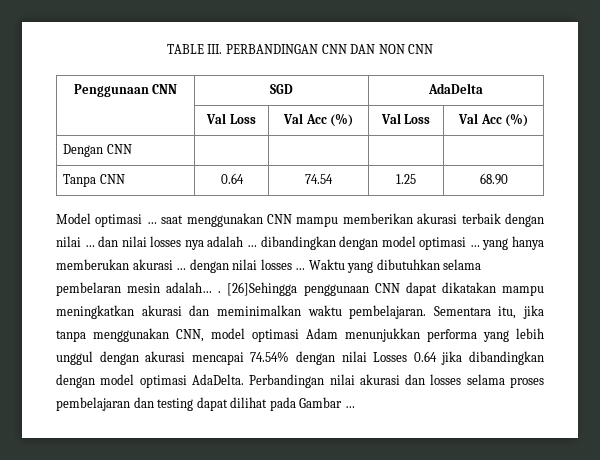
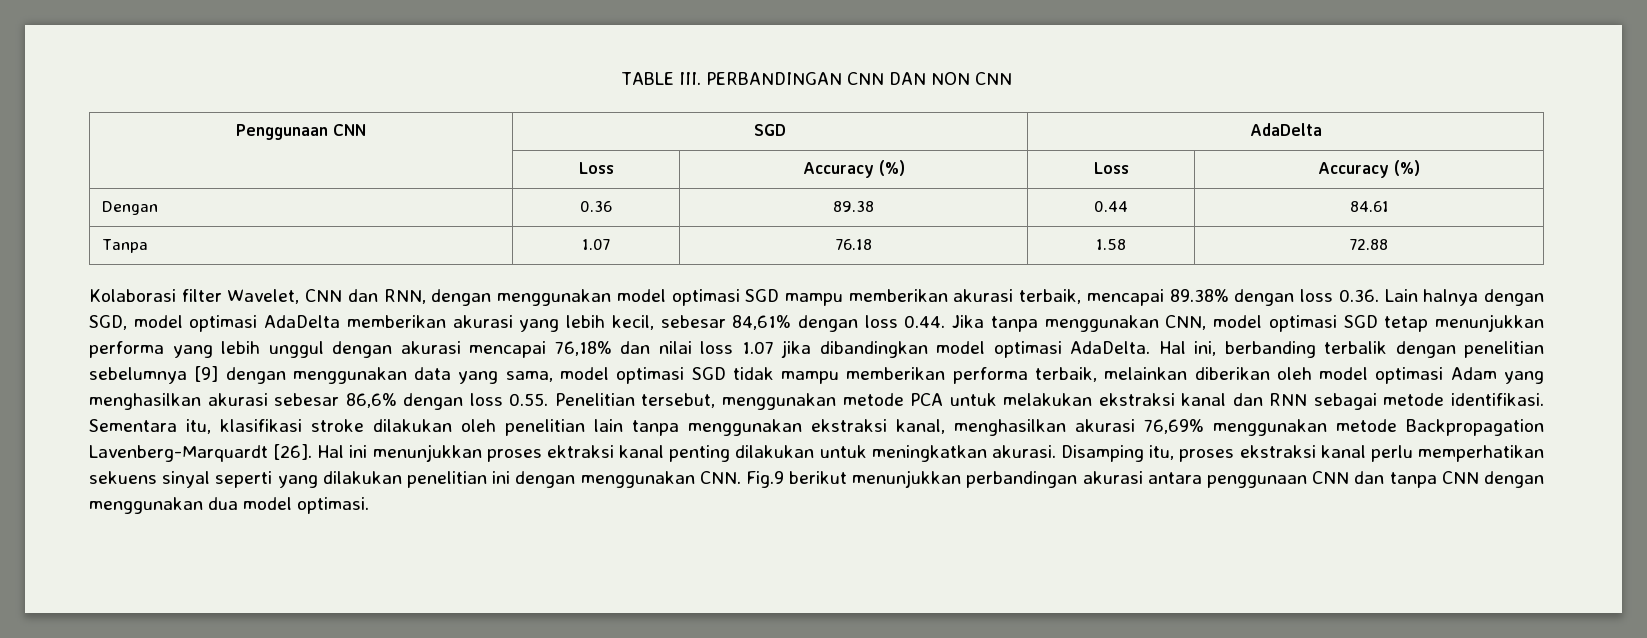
- | Val Loss | Val Acc (%) | Val Loss | Val Acc (%)
+ | Loss | Accuracy (%) | Loss | Accuracy (%)
- Dengan CNN | | | |
- Tanpa CNN | 0.64 | 74.54 | 1.25 | 68.90
- Model optimasi … saat menggunakan CNN mampu memberikan akurasi terbaik dengan nilai … dan nilai losses nya adalah … dibandingkan dengan model optimasi … yang hanya memberukan akurasi … dengan nilai losses … Waktu yang dibutuhkan selama pembelaran mesin adalah… . [26]Sehingga penggunaan CNN dapat dikatakan mampu meningkatkan akurasi dan meminimalkan waktu pembelajaran. Sementara itu, jika tanpa menggunakan CNN, model optimasi Adam menunjukkan performa yang lebih unggul dengan akurasi mencapai 74.54% dengan nilai Losses 0.64 jika dibandingkan dengan model optimasi AdaDelta.
+ Dengan | 0.36 | 89.38 | 0.44 | 84.61
+ Tanpa | 1.07 | 76.18 | 1.58 | 72.88
+ Kolaborasi filter Wavelet, CNN dan RNN, dengan menggunakan model optimasi SGD mampu memberikan akurasi terbaik, mencapai 89.38% dengan loss 0.36. Lain halnya dengan SGD, model optimasi AdaDelta memberikan akurasi yang lebih kecil, sebesar 84,61% dengan loss 0.44. Jika tanpa menggunakan CNN, model optimasi SGD tetap menunjukkan performa yang lebih unggul dengan akurasi mencapai 76,18% dan nilai loss 1.07 jika dibandingkan model optimasi AdaDelta.
- Perbandingan nilai akurasi dan losses selama proses pembelajaran dan testing dapat dilihat pada Gambar …
+ Hal ini, berbanding terbalik dengan penelitian sebelumnya [9] dengan menggunakan data yang sama, model optimasi SGD tidak mampu memberikan performa terbaik, melainkan diberikan oleh model optimasi Adam yang menghasilkan akurasi sebesar 86,6% dengan loss 0.55. Penelitian tersebut, menggunakan metode PCA untuk melakukan ekstraksi kanal dan RNN sebagai metode identifikasi. Sementara itu, klasifikasi stroke dilakukan oleh penelitian lain tanpa menggunakan ekstraksi kanal, menghasilkan akurasi 76,69% menggunakan metode Backpropagation Lavenberg-Marquardt [26]. Hal ini menunjukkan proses ektraksi kanal penting dilakukan untuk meningkatkan akurasi. Disamping itu, proses ekstraksi kanal perlu memperhatikan sekuens sinyal seperti yang dilakukan penelitian ini dengan menggunakan CNN. Fig.9 berikut menunjukkan perbandingan akurasi antara penggunaan CNN dan tanpa CNN dengan menggunakan dua model optimasi.

